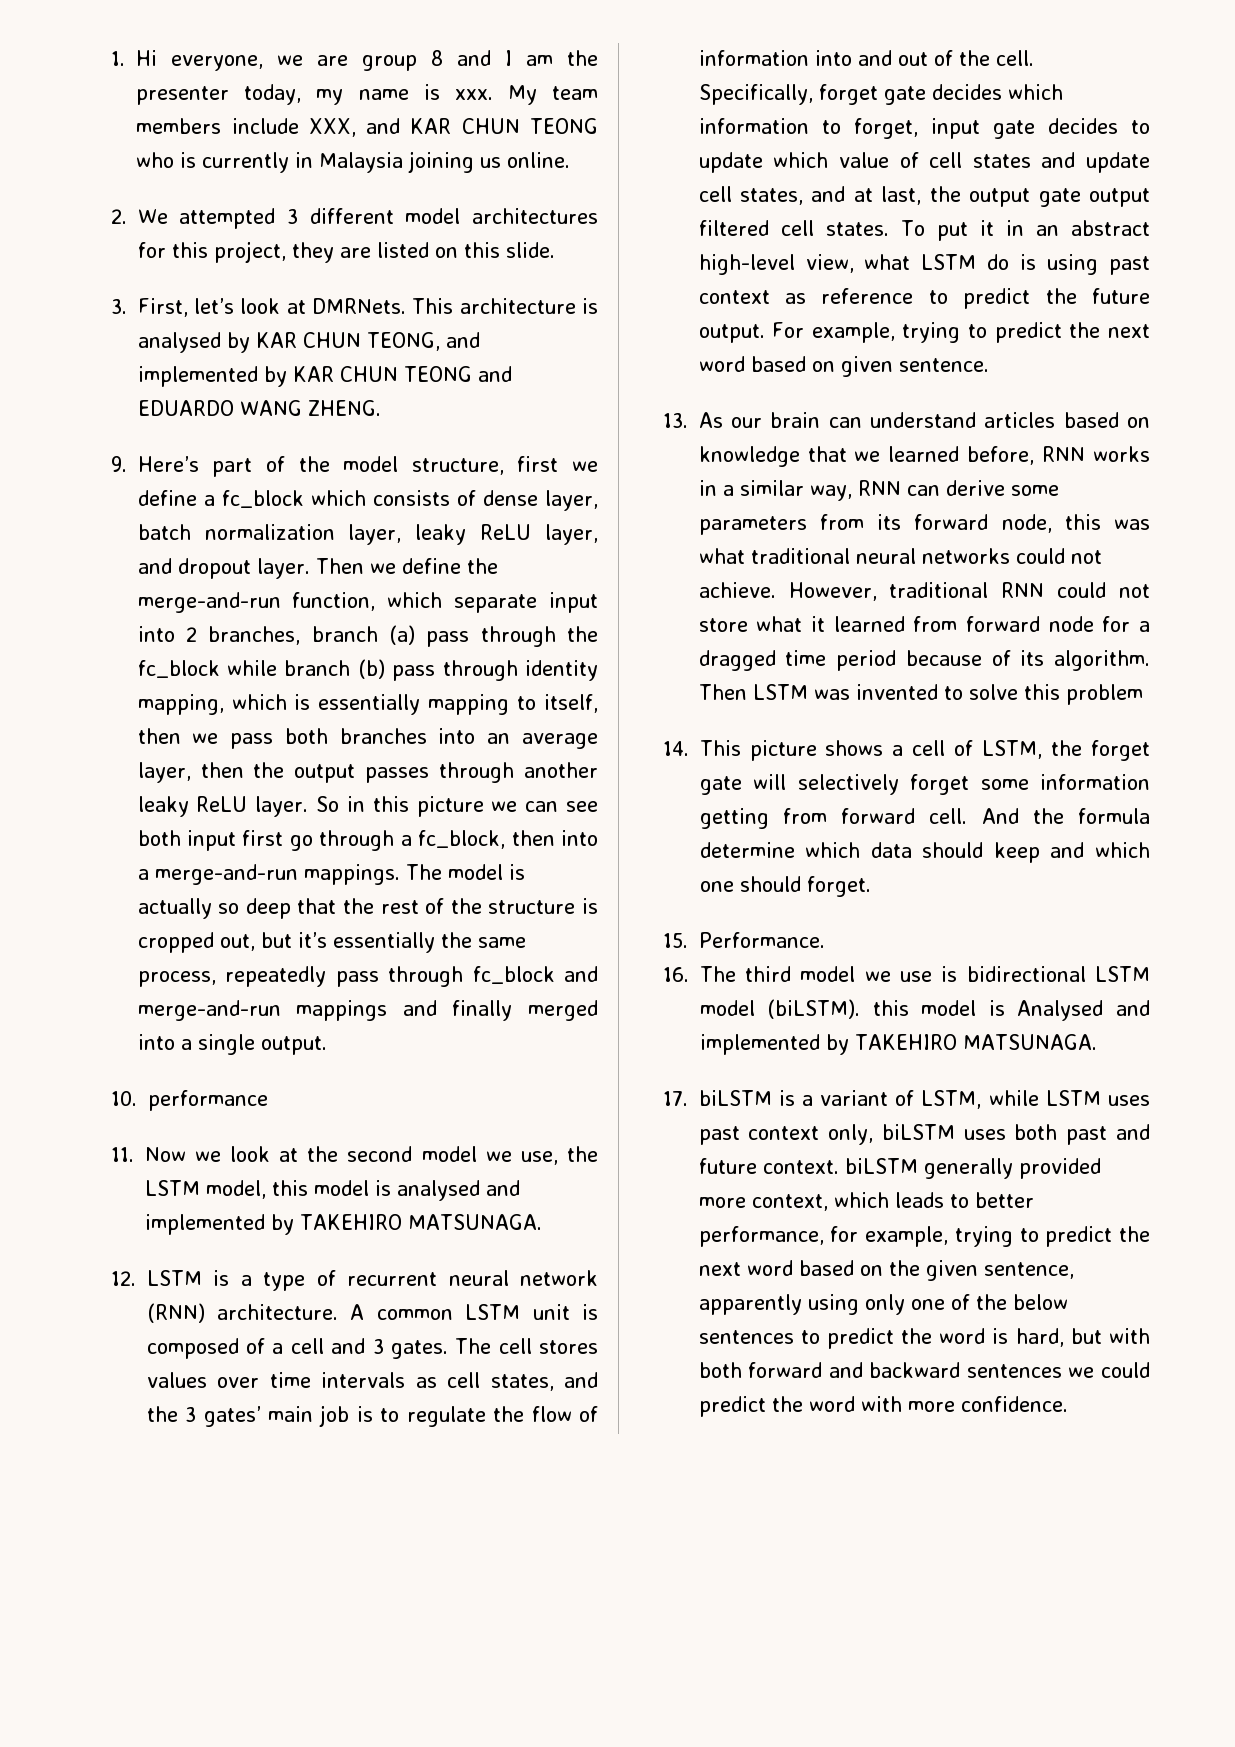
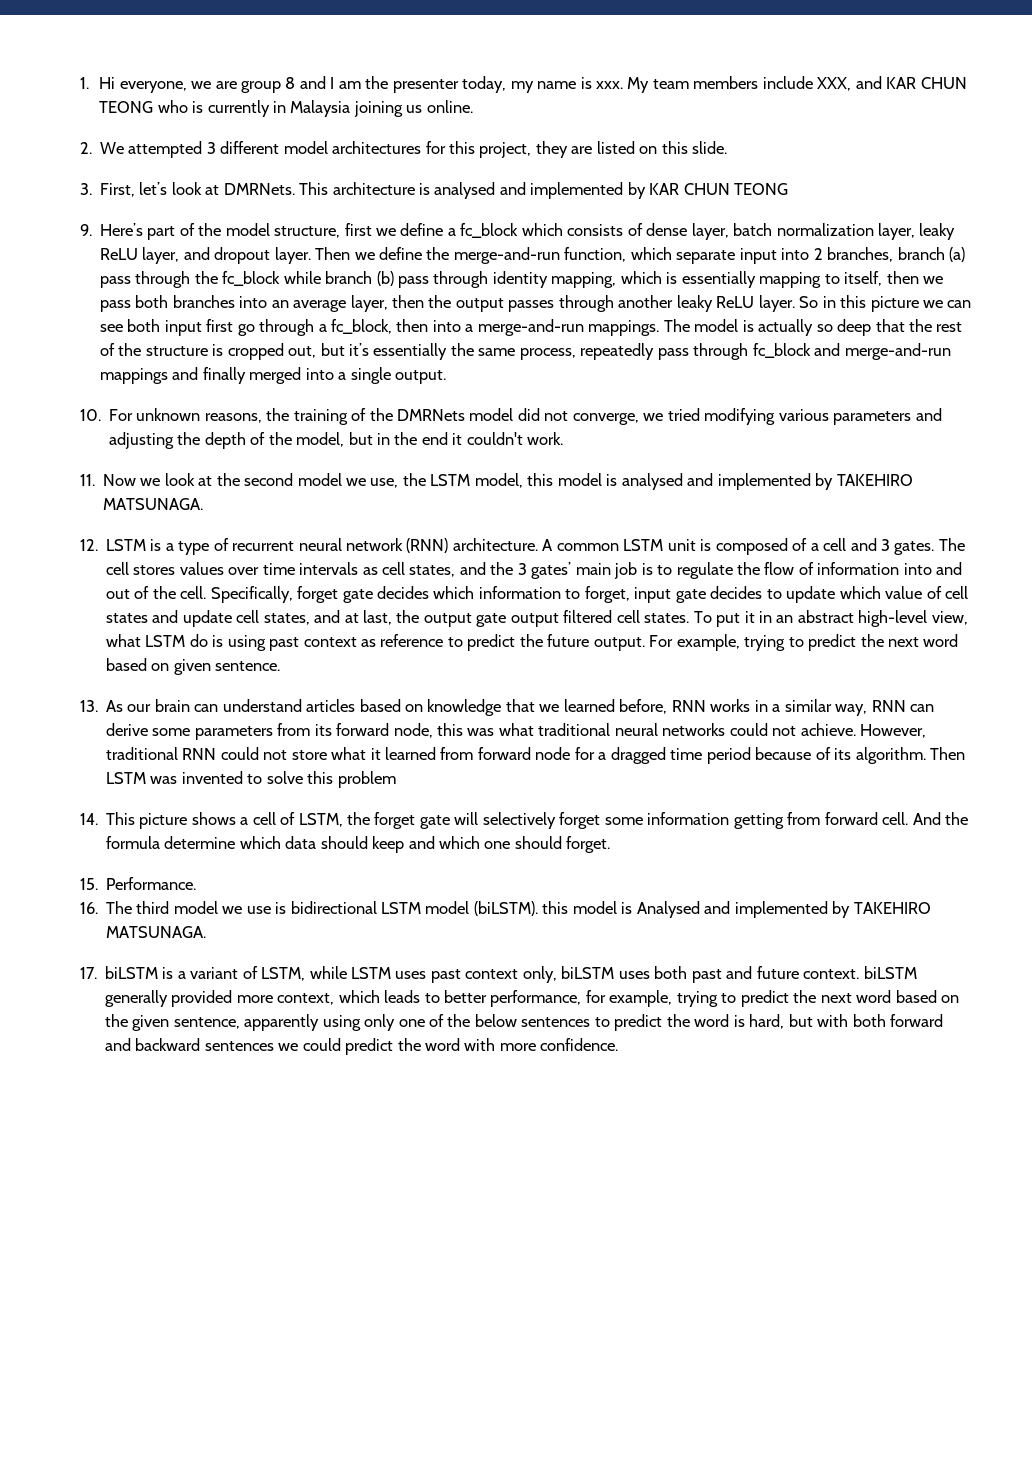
- This architecture is analysed by KAR CHUN TEONG, and implemented by KAR CHUN TEONG and EDUARDO WANG ZHENG.
+ This architecture is analysed and implemented by KAR CHUN TEONG
- 10. performance
+ 10. For unknown reasons, the training of the DMRNets model did not converge, we tried modifying various parameters and adjusting the depth of the model, but in the end it couldn't work.

